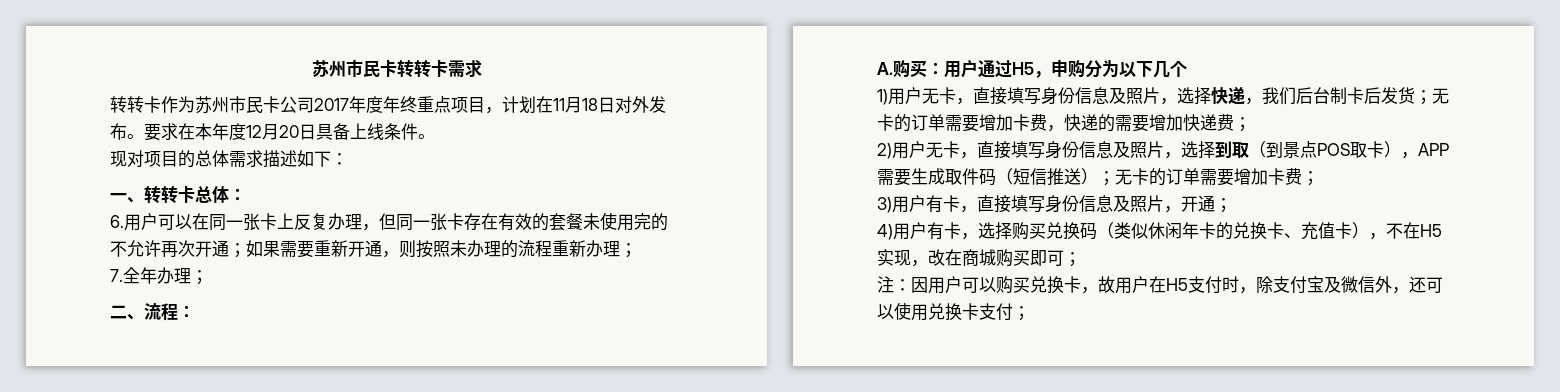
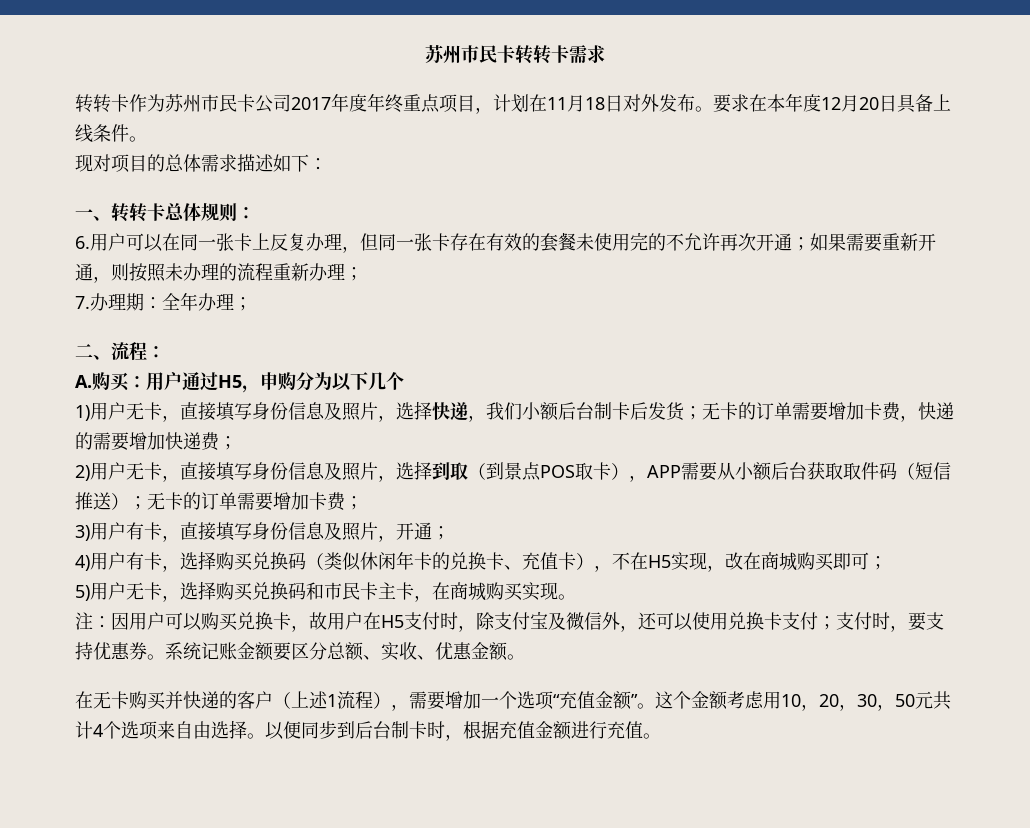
- 一、转转卡总体：
+ 一、转转卡总体规则：
- 7.全年办理；
+ 7.办理期：全年办理；
- 1)用户无卡，直接填写身份信息及照片，选择快递，我们后台制卡后发货；无卡的订单需要增加卡费，快递的需要增加快递费；
+ 1)用户无卡，直接填写身份信息及照片，选择快递，我们小额后台制卡后发货；无卡的订单需要增加卡费，快递的需要增加快递费；
- 2)用户无卡，直接填写身份信息及照片，选择到取（到景点POS取卡），APP需要生成取件码（短信推送）；无卡的订单需要增加卡费；
+ 2)用户无卡，直接填写身份信息及照片，选择到取（到景点POS取卡），APP需要从小额后台获取取件码（短信推送）；无卡的订单需要增加卡费；
+ 5)用户无卡，选择购买兑换码和市民卡主卡，在商城购买实现。
- 注：因用户可以购买兑换卡，故用户在H5支付时，除支付宝及微信外，还可以使用兑换卡支付；
+ 注：因用户可以购买兑换卡，故用户在H5支付时，除支付宝及微信外，还可以使用兑换卡支付；支付时，要支持优惠券。系统记账金额要区分总额、实收、优惠金额。
+ 在无卡购买并快递的客户（上述1流程），需要增加一个选项“充值金额”。这个金额考虑用10，20，30，50元共计4个选项来自由选择。以便同步到后台制卡时，根据充值金额进行充值。

